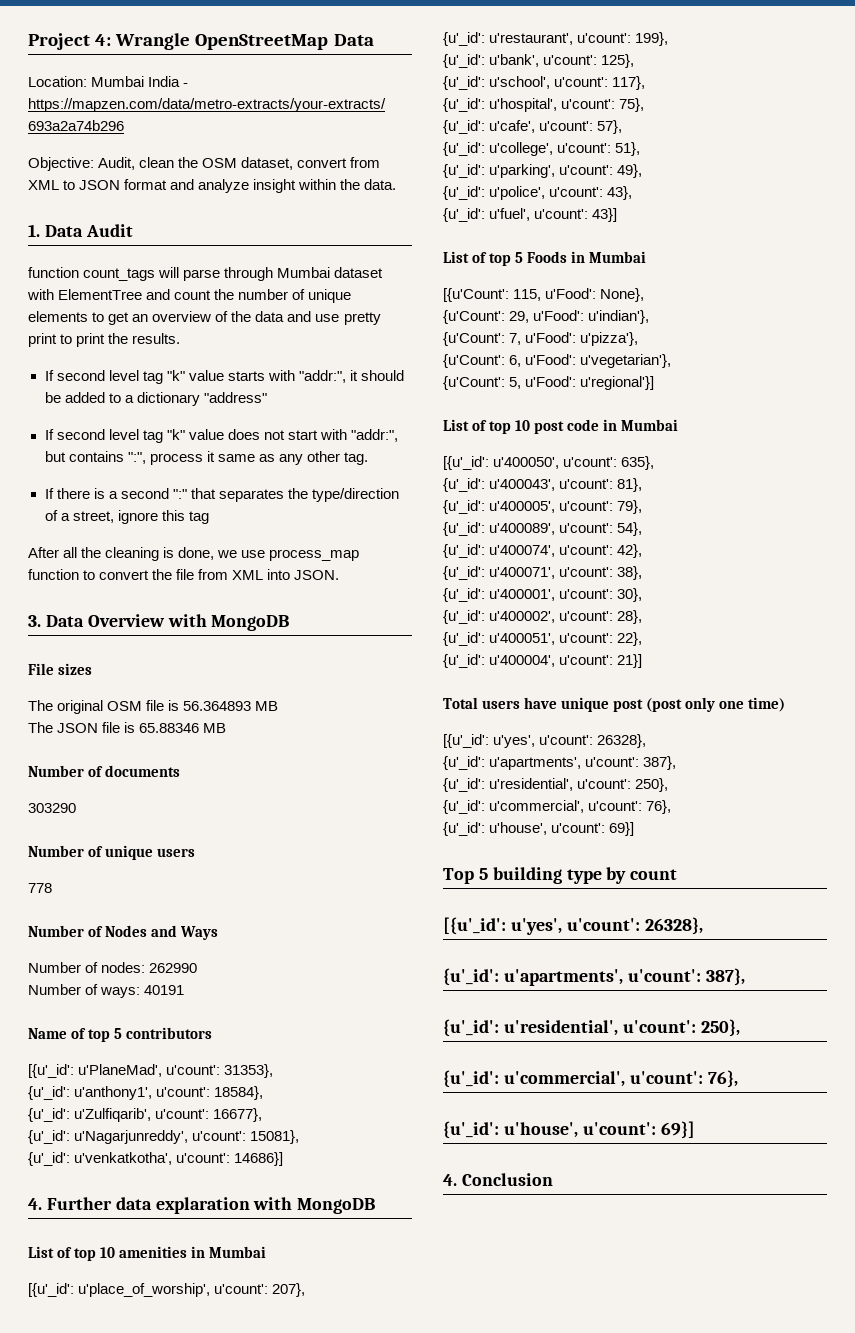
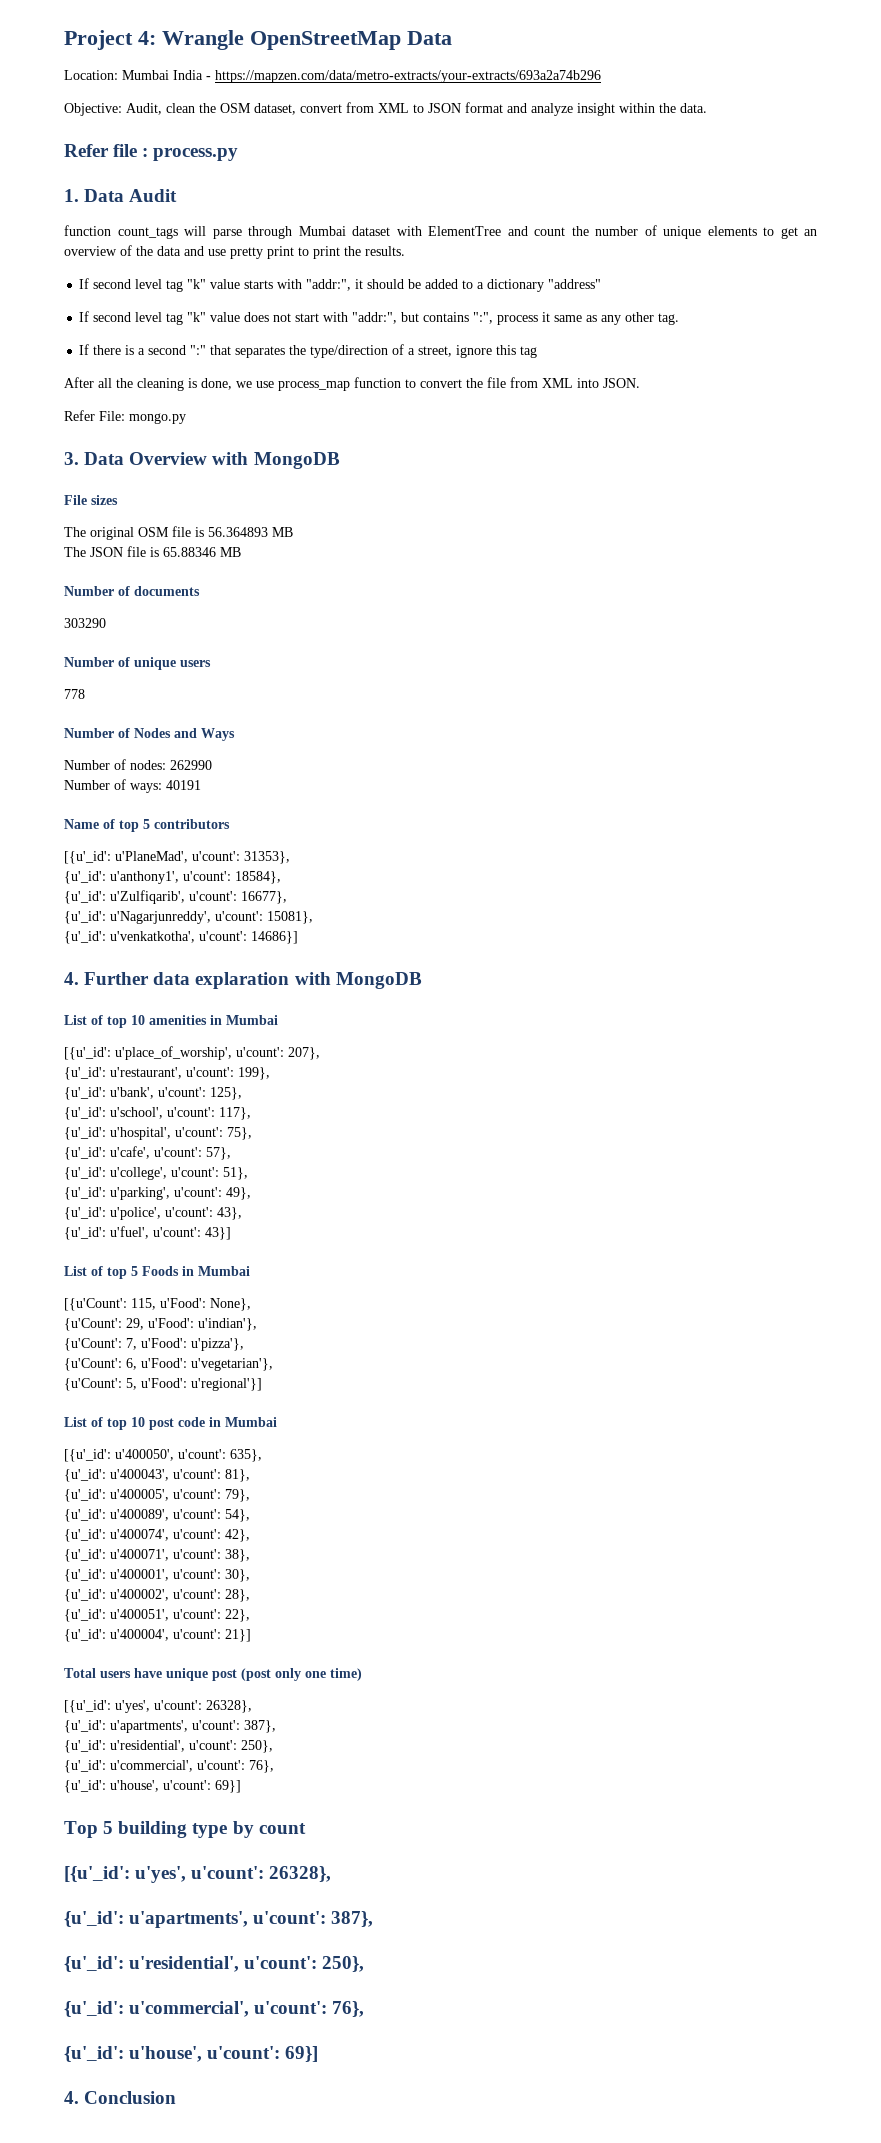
+ Refer file : process.py
+ Refer File: mongo.py

